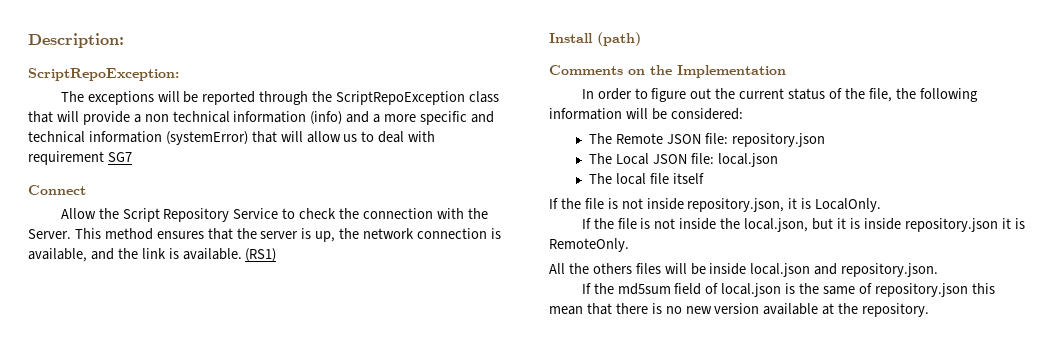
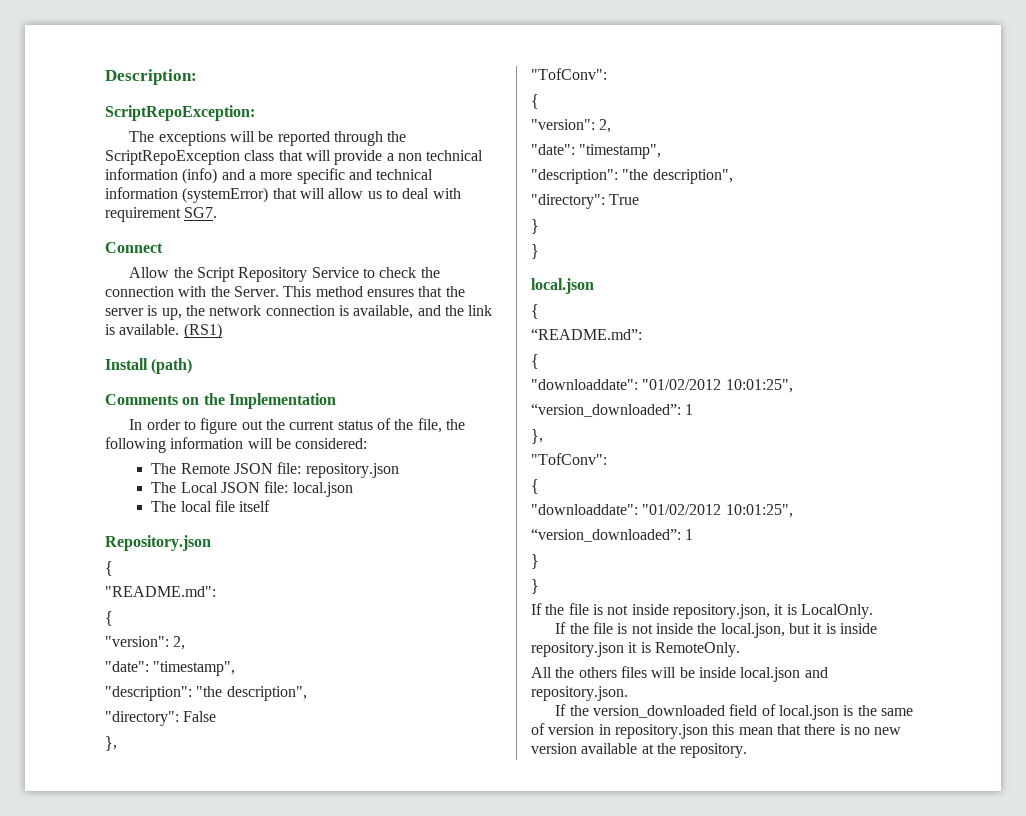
- The exceptions will be reported through the ScriptRepoException class that will provide a non technical information (info) and a more specific and technical information (systemError) that will allow us to deal with requirement SG7
+ The exceptions will be reported through the ScriptRepoException class that will provide a non technical information (info) and a more specific and technical information (systemError) that will allow us to deal with requirement SG7.
+ Repository.json
+ {
+ "README.md":
+ {
+ "version": 2,
+ "date": "timestamp",
+ "description": "the description",
+ "directory": False
+ },
+ "TofConv":
+ {
+ "version": 2,
+ "date": "timestamp",
+ "description": "the description",
+ "directory": True
+ }
+ }
+ local.json
+ {
+ “README.md”:
+ {
+ "downloaddate": "01/02/2012 10:01:25",
+ “version_downloaded”: 1
+ },
+ "TofConv":
+ {
+ "downloaddate": "01/02/2012 10:01:25",
+ “version_downloaded”: 1
+ }
+ }
- If the md5sum field of local.json is the same of repository.json this mean that there is no new version available at the repository.
+ If the version_downloaded field of local.json is the same of version in repository.json this mean that there is no new version available at the repository.

